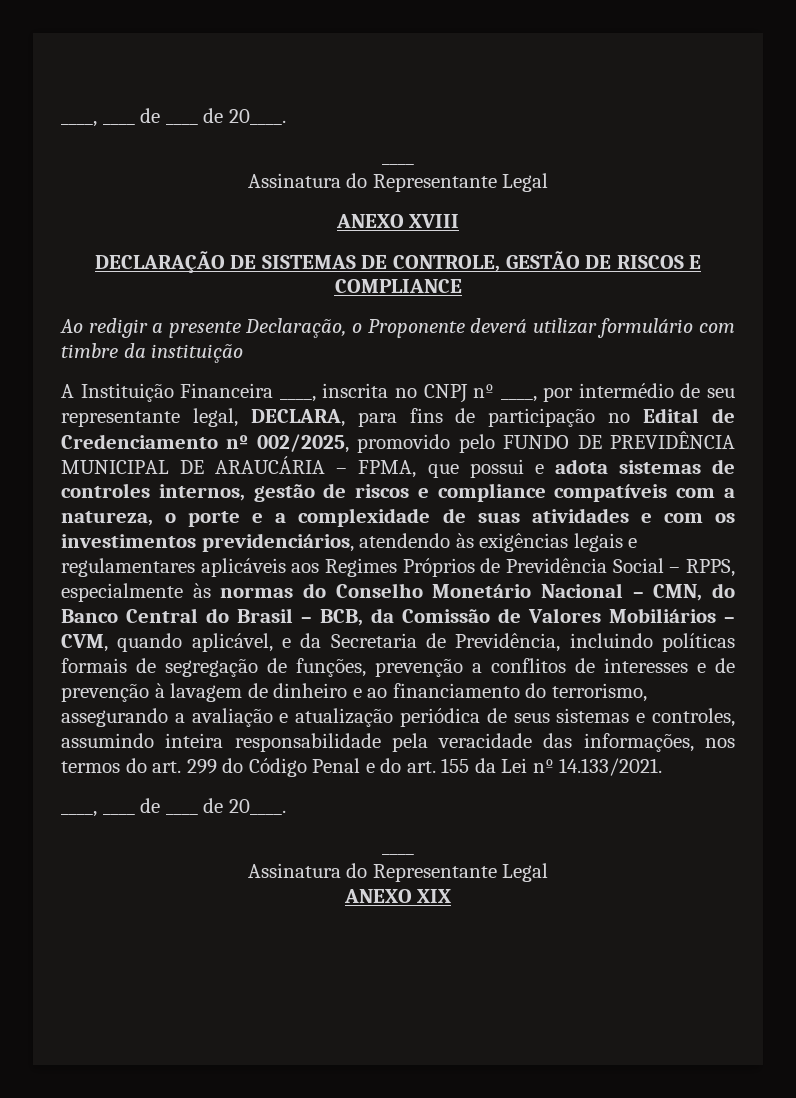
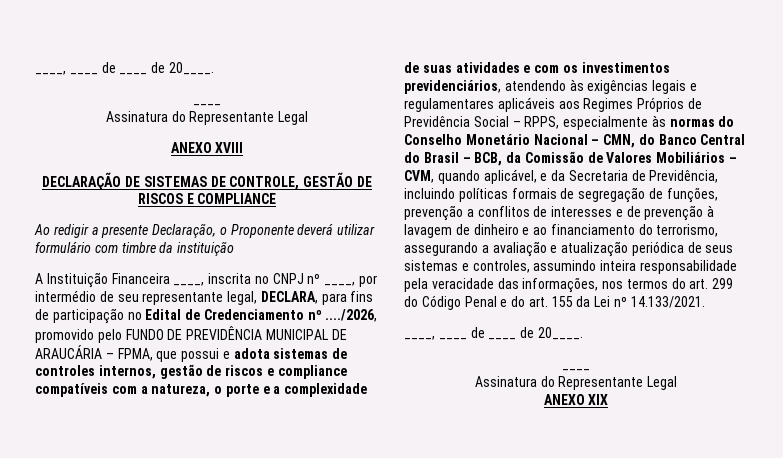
- A Instituição Financeira ____, inscrita no CNPJ nº ____, por intermédio de seu representante legal, DECLARA, para fins de participação no Edital de Credenciamento nº 002/2025, promovido pelo FUNDO DE PREVIDÊNCIA MUNICIPAL DE ARAUCÁRIA – FPMA, que possui e adota sistemas de controles internos, gestão de riscos e compliance compatíveis com a natureza, o porte e a complexidade de suas atividades e com os investimentos previdenciários, atendendo às exigências legais e regulamentares aplicáveis aos Regimes Próprios de Previdência Social – RPPS, especialmente às normas do Conselho Monetário Nacional – CMN, do Banco Central do Brasil – BCB, da Comissão de Valores Mobiliários – CVM, quando aplicável, e da Secretaria de Previdência, incluindo políticas formais de segregação de funções, prevenção a conflitos de interesses e de prevenção à lavagem de dinheiro e ao financiamento do terrorismo, assegurando a avaliação e atualização periódica de seus sistemas e controles, assumindo inteira responsabilidade pela veracidade das informações, nos termos do art. 299 do Código Penal e do art. 155 da Lei nº 14.133/2021.
+ A Instituição Financeira ____, inscrita no CNPJ nº ____, por intermédio de seu representante legal, DECLARA, para fins de participação no Edital de Credenciamento nº ..../2026, promovido pelo FUNDO DE PREVIDÊNCIA MUNICIPAL DE ARAUCÁRIA – FPMA, que possui e adota sistemas de controles internos, gestão de riscos e compliance compatíveis com a natureza, o porte e a complexidade de suas atividades e com os investimentos previdenciários, atendendo às exigências legais e regulamentares aplicáveis aos Regimes Próprios de Previdência Social – RPPS, especialmente às normas do Conselho Monetário Nacional – CMN, do Banco Central do Brasil – BCB, da Comissão de Valores Mobiliários – CVM, quando aplicável, e da Secretaria de Previdência, incluindo políticas formais de segregação de funções, prevenção a conflitos de interesses e de prevenção à lavagem de dinheiro e ao financiamento do terrorismo, assegurando a avaliação e atualização periódica de seus sistemas e controles, assumindo inteira responsabilidade pela veracidade das informações, nos termos do art. 299 do Código Penal e do art. 155 da Lei nº 14.133/2021.

